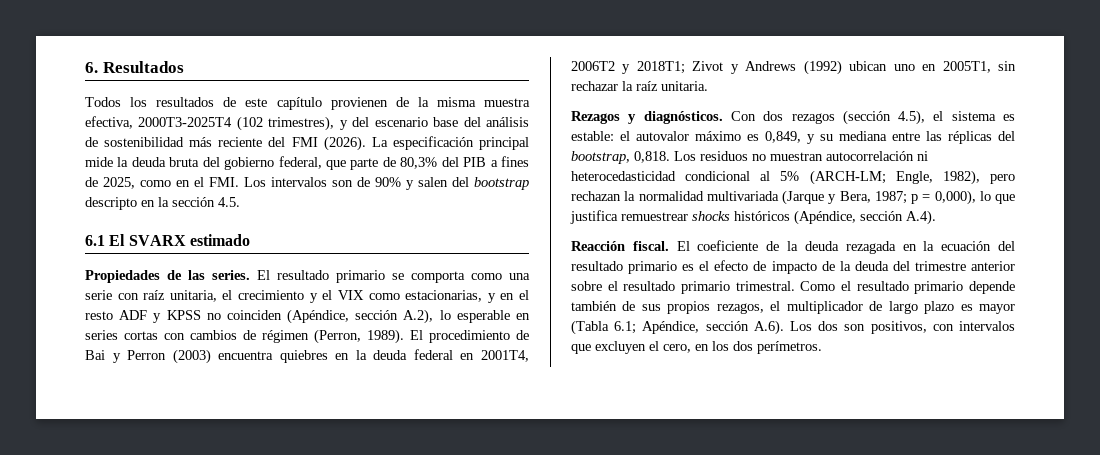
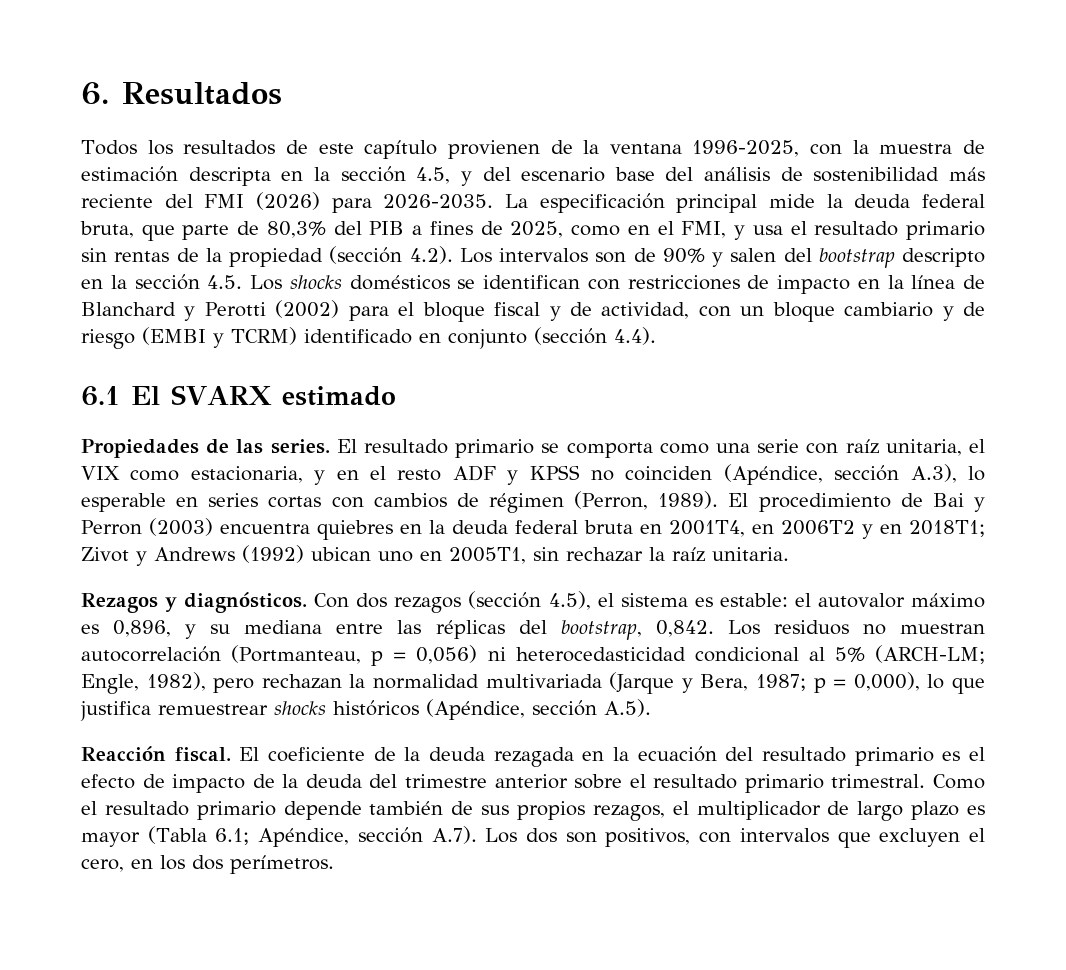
- Todos los resultados de este capítulo provienen de la misma muestra efectiva, 2000T3-2025T4 (102 trimestres), y del escenario base del análisis de sostenibilidad más reciente del FMI (2026).
+ Todos los resultados de este capítulo provienen de la ventana 1996-2025, con la muestra de estimación descripta en la sección 4.5, y del escenario base del análisis de sostenibilidad más reciente del FMI (2026) para 2026-2035.
- La especificación principal mide la deuda bruta del gobierno federal, que parte de 80,3% del PIB a fines de 2025, como en el FMI. Los intervalos son de 90% y salen del bootstrap descripto en la sección 4.5.
+ La especificación principal mide la deuda federal bruta, que parte de 80,3% del PIB a fines de 2025, como en el FMI, y usa el resultado primario sin rentas de la propiedad (sección 4.2). Los intervalos son de 90% y salen del bootstrap descripto en la sección 4.5. Los shocks domésticos se identifican con restricciones de impacto en la línea de Blanchard y Perotti (2002) para el bloque fiscal y de actividad, con un bloque cambiario y de riesgo (EMBI y TCRM) identificado en conjunto (sección 4.4).
- El resultado primario se comporta como una serie con raíz unitaria, el crecimiento y el VIX como estacionarias, y en el resto ADF y KPSS no coinciden (Apéndice, sección A.2), lo esperable en series cortas con cambios de régimen (Perron, 1989).
+ El resultado primario se comporta como una serie con raíz unitaria, el VIX como estacionaria, y en el resto ADF y KPSS no coinciden (Apéndice, sección A.3), lo esperable en series cortas con cambios de régimen (Perron, 1989).
- El procedimiento de Bai y Perron (2003) encuentra quiebres en la deuda federal en 2001T4, 2006T2 y 2018T1; Zivot y Andrews (1992) ubican uno en 2005T1, sin rechazar la raíz unitaria.
+ El procedimiento de Bai y Perron (2003) encuentra quiebres en la deuda federal bruta en 2001T4, en 2006T2 y en 2018T1; Zivot y Andrews (1992) ubican uno en 2005T1, sin rechazar la raíz unitaria.
- Con dos rezagos (sección 4.5), el sistema es estable: el autovalor máximo es 0,849, y su mediana entre las réplicas del bootstrap, 0,818.
+ Con dos rezagos (sección 4.5), el sistema es estable: el autovalor máximo es 0,896, y su mediana entre las réplicas del bootstrap, 0,842.
- Los residuos no muestran autocorrelación ni heterocedasticidad condicional al 5% (ARCH-LM; Engle, 1982), pero rechazan la normalidad multivariada (Jarque y Bera, 1987; p = 0,000), lo que justifica remuestrear shocks históricos (Apéndice, sección A.4).
+ Los residuos no muestran autocorrelación (Portmanteau, p = 0,056) ni heterocedasticidad condicional al 5% (ARCH-LM; Engle, 1982), pero rechazan la normalidad multivariada (Jarque y Bera, 1987; p = 0,000), lo que justifica remuestrear shocks históricos (Apéndice, sección A.5).
- Como el resultado primario depende también de sus propios rezagos, el multiplicador de largo plazo es mayor (Tabla 6.1; Apéndice, sección A.6). Los dos son positivos, con intervalos que excluyen el cero, en los dos perímetros.
+ Como el resultado primario depende también de sus propios rezagos, el multiplicador de largo plazo es mayor (Tabla 6.1; Apéndice, sección A.7). Los dos son positivos, con intervalos que excluyen el cero, en los dos perímetros.

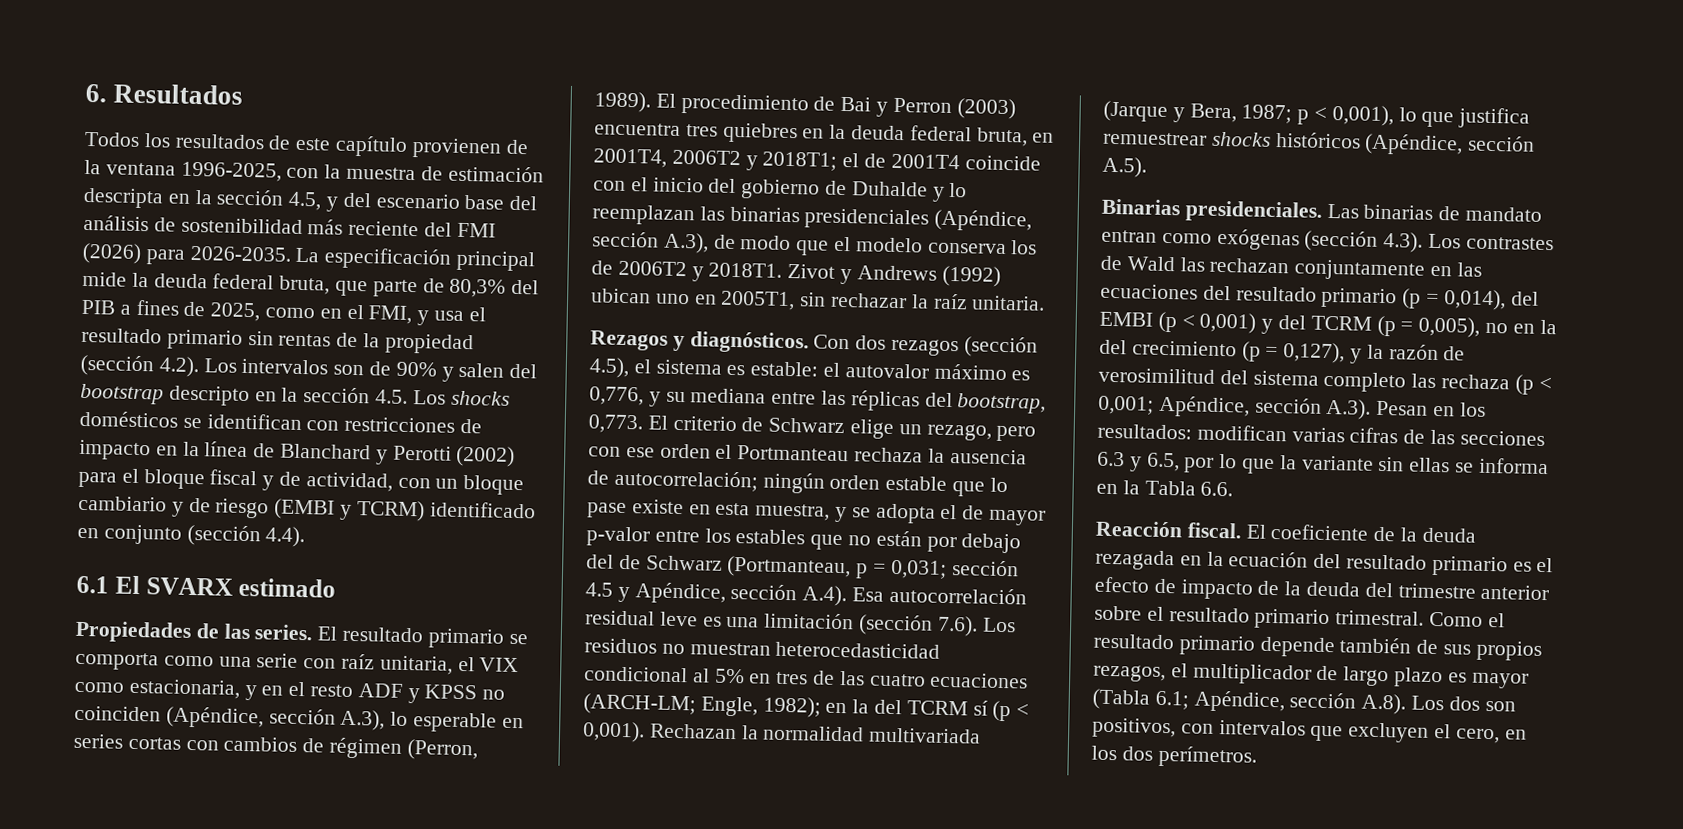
- El procedimiento de Bai y Perron (2003) encuentra quiebres en la deuda federal bruta en 2001T4, en 2006T2 y en 2018T1; Zivot y Andrews (1992) ubican uno en 2005T1, sin rechazar la raíz unitaria.
+ El procedimiento de Bai y Perron (2003) encuentra tres quiebres en la deuda federal bruta, en 2001T4, 2006T2 y 2018T1; el de 2001T4 coincide con el inicio del gobierno de Duhalde y lo reemplazan las binarias presidenciales (Apéndice, sección A.3), de modo que el modelo conserva los de 2006T2 y 2018T1. Zivot y Andrews (1992) ubican uno en 2005T1, sin rechazar la raíz unitaria.
- Con dos rezagos (sección 4.5), el sistema es estable: el autovalor máximo es 0,896, y su mediana entre las réplicas del bootstrap, 0,842. Los residuos no muestran autocorrelación (Portmanteau, p = 0,056) ni heterocedasticidad condicional al 5% (ARCH-LM; Engle, 1982), pero rechazan la normalidad multivariada (Jarque y Bera, 1987; p = 0,000), lo que justifica remuestrear shocks históricos (Apéndice, sección A.5).
+ Con dos rezagos (sección 4.5), el sistema es estable: el autovalor máximo es 0,776, y su mediana entre las réplicas del bootstrap, 0,773. El criterio de Schwarz elige un rezago, pero con ese orden el Portmanteau rechaza la ausencia de autocorrelación; ningún orden estable que lo pase existe en esta muestra, y se adopta el de mayor p-valor entre los estables que no están por debajo del de Schwarz (Portmanteau, p = 0,031; sección 4.5 y Apéndice, sección A.4). Esa autocorrelación residual leve es una limitación (sección 7.6). Los residuos no muestran heterocedasticidad condicional al 5% en tres de las cuatro ecuaciones (ARCH-LM; Engle, 1982); en la del TCRM sí (p < 0,001). Rechazan la normalidad multivariada (Jarque y Bera, 1987; p < 0,001), lo que justifica remuestrear shocks históricos (Apéndice, sección A.5).
+ Binarias presidenciales. Las binarias de mandato entran como exógenas (sección 4.3). Los contrastes de Wald las rechazan conjuntamente en las ecuaciones del resultado primario (p = 0,014), del EMBI (p < 0,001) y del TCRM (p = 0,005), no en la del crecimiento (p = 0,127), y la razón de verosimilitud del sistema completo las rechaza (p < 0,001; Apéndice, sección A.3). Pesan en los resultados: modifican varias cifras de las secciones 6.3 y 6.5, por lo que la variante sin ellas se informa en la Tabla 6.6.
- Como el resultado primario depende también de sus propios rezagos, el multiplicador de largo plazo es mayor (Tabla 6.1; Apéndice, sección A.7). Los dos son positivos, con intervalos que excluyen el cero, en los dos perímetros.
+ Como el resultado primario depende también de sus propios rezagos, el multiplicador de largo plazo es mayor (Tabla 6.1; Apéndice, sección A.8). Los dos son positivos, con intervalos que excluyen el cero, en los dos perímetros.

